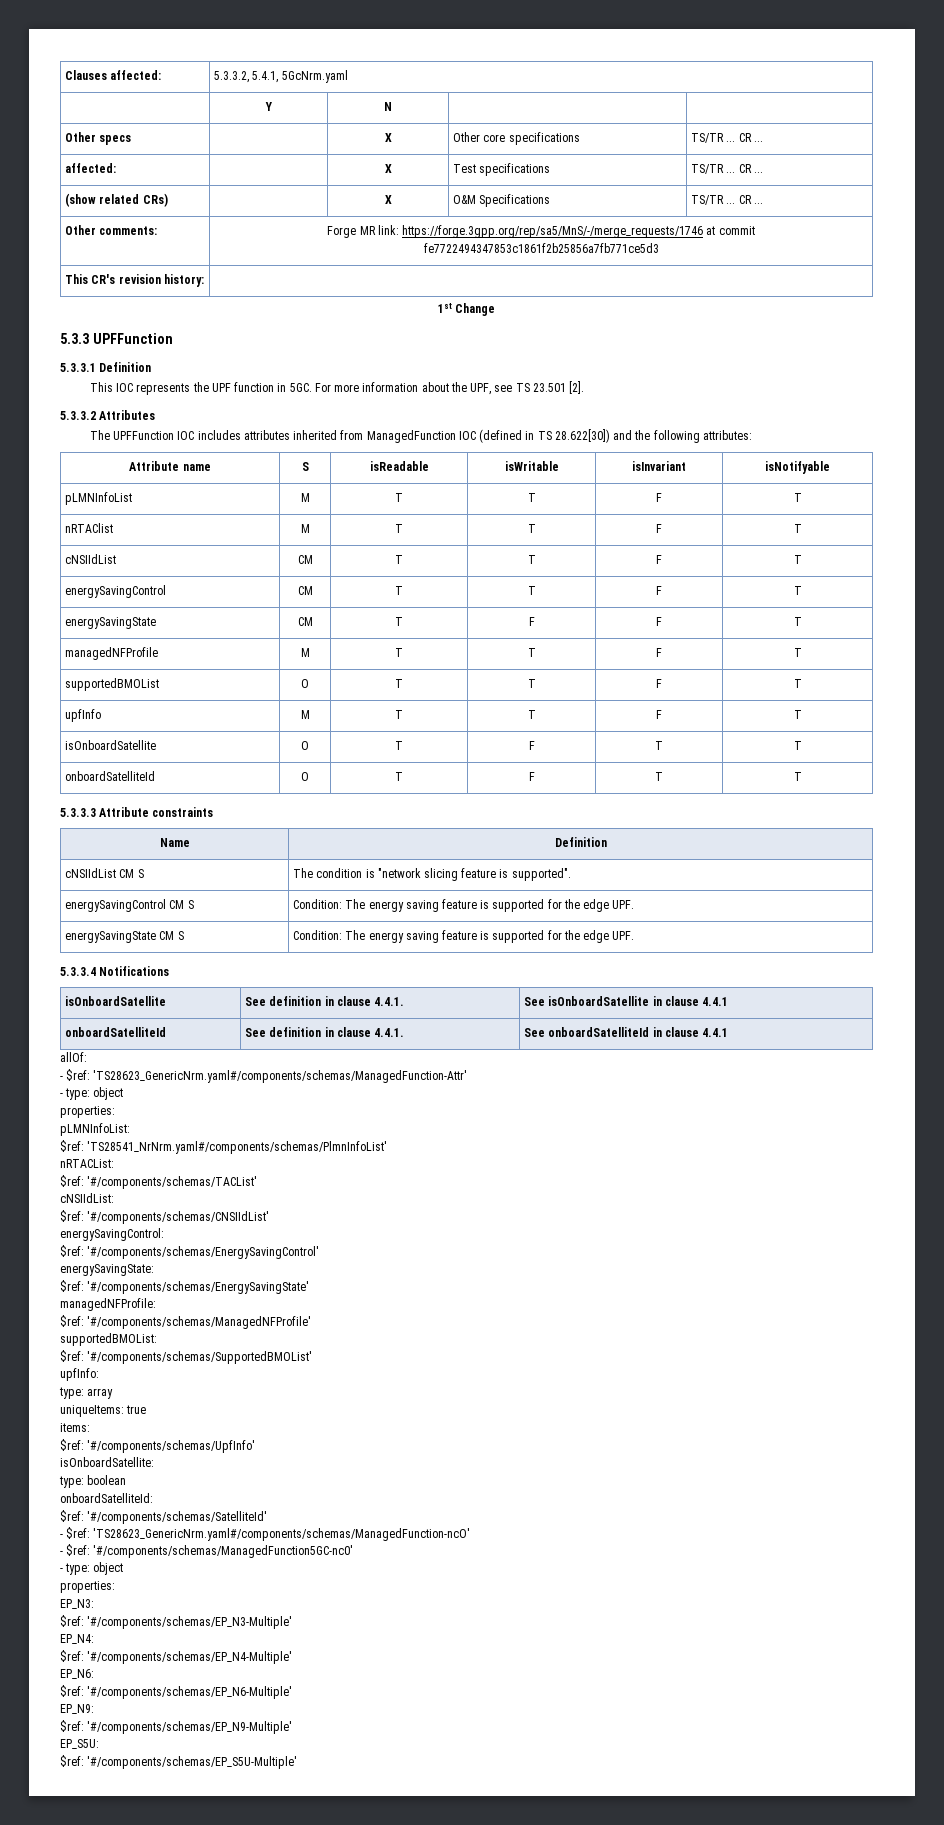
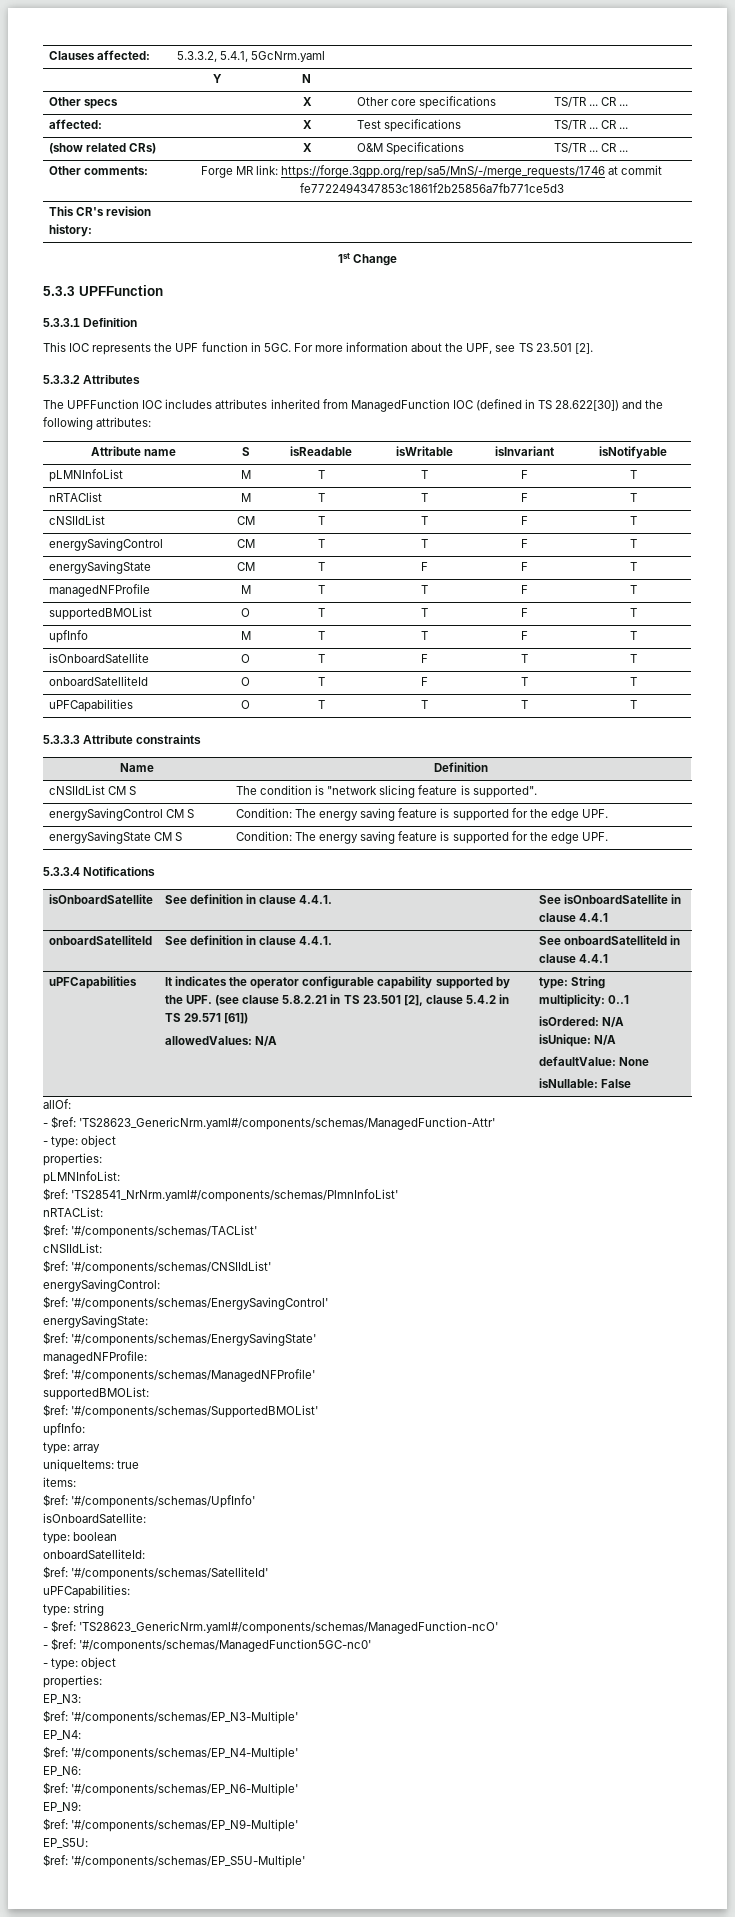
+ uPFCapabilities | O | T | T | T | T
+ uPFCapabilities | It indicates the operator configurable capability supported by the UPF. (see clause 5.8.2.21 in TS 23.501 [2], clause 5.4.2 in TS 29.571 [61])
+ allowedValues: N/A | type: String
+ multiplicity: 0..1
+ isOrdered: N/A
+ isUnique: N/A
+ defaultValue: None
+ isNullable: False
+ uPFCapabilities:
+ type: string

